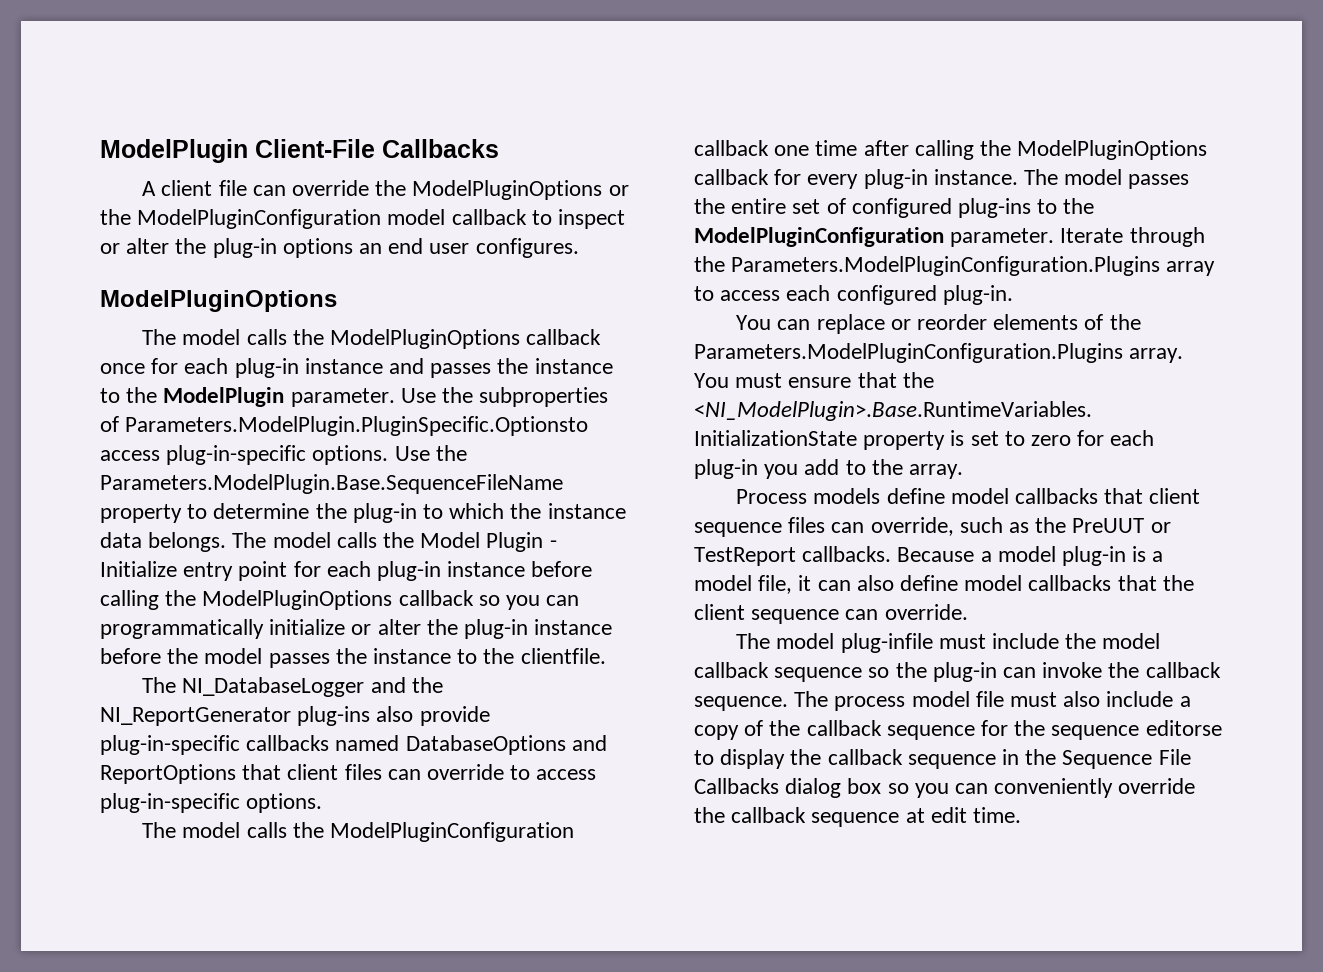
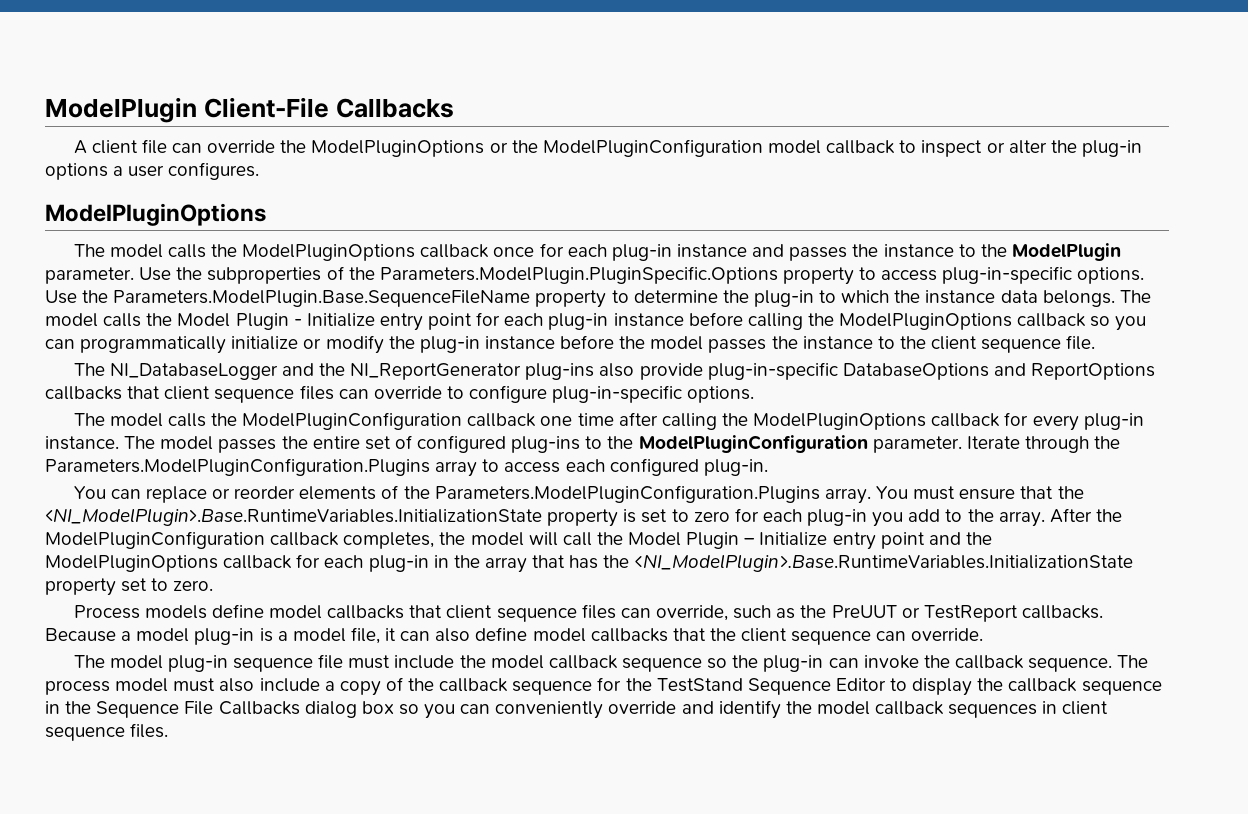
- A client file can override the ModelPluginOptions or the ModelPluginConfiguration model callback to inspect or alter the plug-in options an end user configures.
+ A client file can override the ModelPluginOptions or the ModelPluginConfiguration model callback to inspect or alter the plug-in options a user configures.
- Use the subproperties of Parameters.ModelPlugin.PluginSpecific.Optionsto access plug-in-specific options.
+ Use the subproperties of the Parameters.ModelPlugin.PluginSpecific.Options property to access plug-in-specific options.
- The model calls the Model Plugin - Initialize entry point for each plug-in instance before calling the ModelPluginOptions callback so you can programmatically initialize or alter the plug-in instance before the model passes the instance to the clientfile.
+ The model calls the Model Plugin - Initialize entry point for each plug-in instance before calling the ModelPluginOptions callback so you can programmatically initialize or modify the plug-in instance before the model passes the instance to the client sequence file.
- The NI_DatabaseLogger and the NI_ReportGenerator plug-ins also provide plug-in-specific callbacks named DatabaseOptions and ReportOptions that client files can override to access plug-in-specific options.
+ The NI_DatabaseLogger and the NI_ReportGenerator plug-ins also provide plug-in-specific DatabaseOptions and ReportOptions callbacks that client sequence files can override to configure plug-in-specific options.
+ After the ModelPluginConfiguration callback completes, the model will call the Model Plugin – Initialize entry point and the ModelPluginOptions callback for each plug-in in the array that has the <NI_ModelPlugin>.Base.RuntimeVariables.InitializationState property set to zero.
- The model plug-infile must include the model callback sequence so the plug-in can invoke the callback sequence.
+ The model plug-in sequence file must include the model callback sequence so the plug-in can invoke the callback sequence.
- The process model file must also include a copy of the callback sequence for the sequence editorse to display the callback sequence in the Sequence File Callbacks dialog box so you can conveniently override the callback sequence at edit time.
+ The process model must also include a copy of the callback sequence for the TestStand Sequence Editor to display the callback sequence in the Sequence File Callbacks dialog box so you can conveniently override and identify the model callback sequences in client sequence files.

